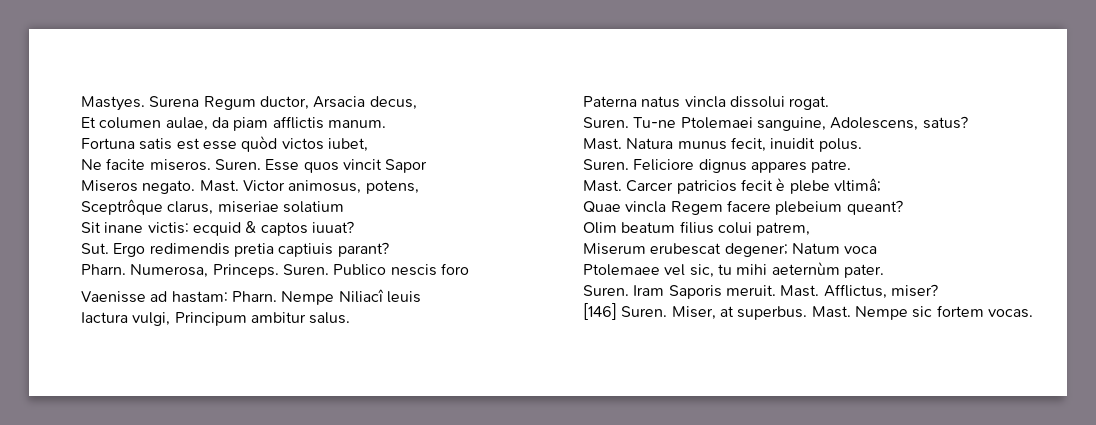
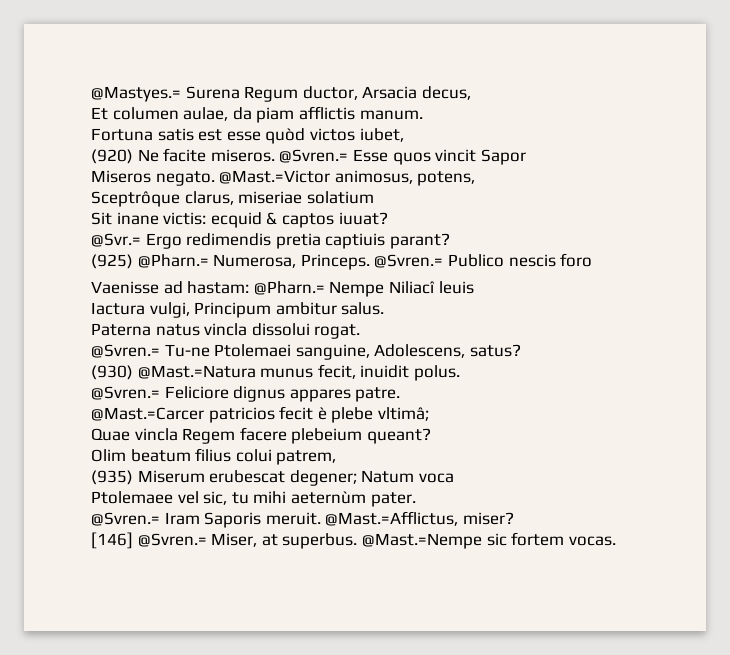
- Mastyes. Surena Regum ductor, Arsacia decus,
+ @Mastyes.= Surena Regum ductor, Arsacia decus,
- Ne facite miseros.
+ (920) Ne facite miseros.
- Suren. Esse quos vincit Sapor
+ @Svren.= Esse quos vincit Sapor
- Mast. Victor animosus, potens,
+ @Mast.=Victor animosus, potens,
- Sut. Ergo redimendis pretia captiuis parant?
+ @Svr.= Ergo redimendis pretia captiuis parant?
- Pharn. Numerosa, Princeps.
+ (925) @Pharn.= Numerosa, Princeps.
- Suren. Publico nescis foro
+ @Svren.= Publico nescis foro
- Vaenisse ad hastam: Pharn. Nempe Niliacî leuis
+ Vaenisse ad hastam: @Pharn.= Nempe Niliacî leuis
- Suren. Tu-ne Ptolemaei sanguine, Adolescens, satus?
+ @Svren.= Tu-ne Ptolemaei sanguine, Adolescens, satus?
- Mast. Natura munus fecit, inuidit polus.
+ (930) @Mast.=Natura munus fecit, inuidit polus.
- Suren. Feliciore dignus appares patre.
+ @Svren.= Feliciore dignus appares patre.
- Mast. Carcer patricios fecit è plebe vltimâ;
+ @Mast.=Carcer patricios fecit è plebe vltimâ;
- Miserum erubescat degener; Natum voca
+ (935) Miserum erubescat degener; Natum voca
- Suren. Iram Saporis meruit.
+ @Svren.= Iram Saporis meruit.
- Mast. Afflictus, miser?
+ @Mast.=Afflictus, miser?
- [146] Suren. Miser, at superbus.
+ [146] @Svren.= Miser, at superbus.
- Mast. Nempe sic fortem vocas.
+ @Mast.=Nempe sic fortem vocas.

